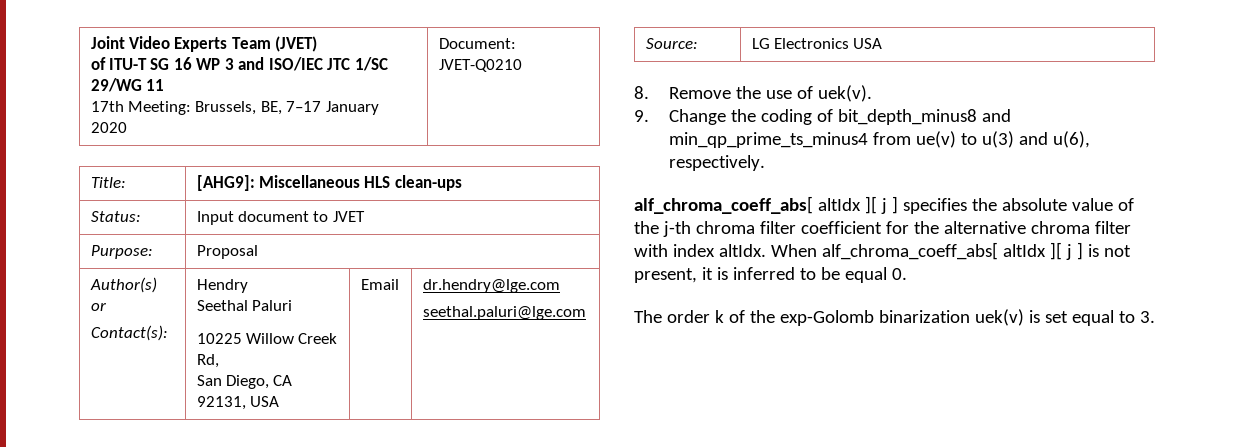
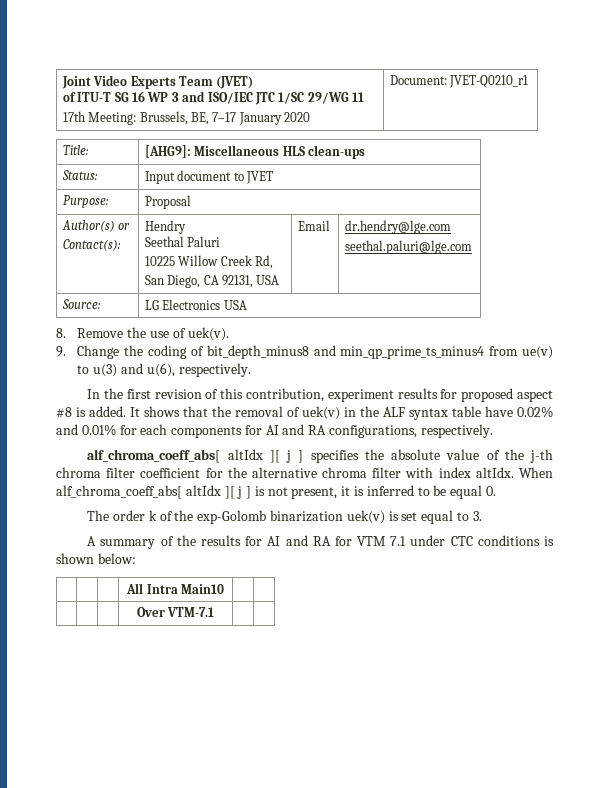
  Joint Video Experts Team (JVET)
  of ITU-T SG 16 WP 3 and ISO/IEC JTC 1/SC 29/WG 11
- 17th Meeting: Brussels, BE, 7–17 January 2020 | Document: JVET-Q0210
+ 17th Meeting: Brussels, BE, 7–17 January 2020 | Document: JVET-Q0210_r1
+ In the first revision of this contribution, experiment results for proposed aspect #8 is added. It shows that the removal of uek(v) in the ALF syntax table have 0.02% and 0.01% for each components for AI and RA configurations, respectively.
+ A summary of the results for AI and RA for VTM 7.1 under CTC conditions is shown below:
+ | | | All Intra Main10 | |
+ | | | Over VTM-7.1 | |

